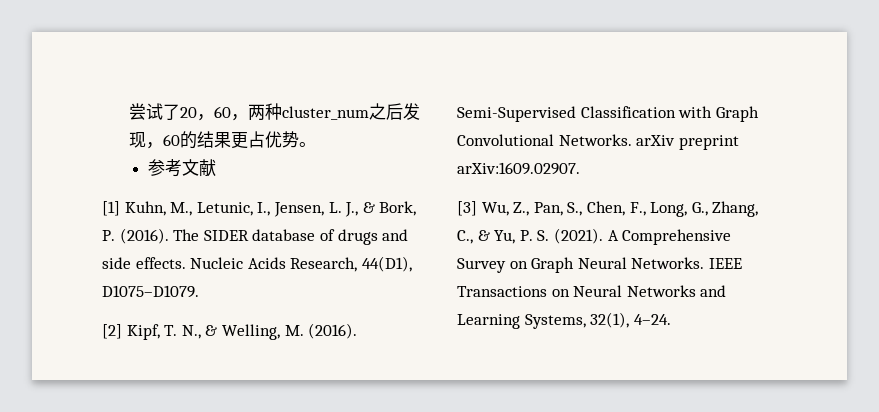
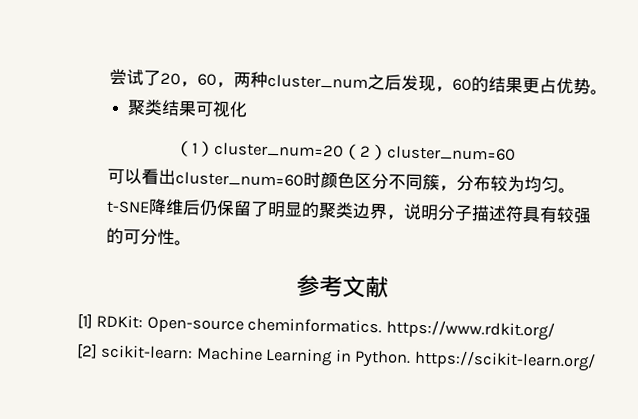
+ 聚类结果可视化
+ （1）cluster_num=20（2）cluster_num=60
+ 可以看出cluster_num=60时颜色区分不同簇，分布较为均匀。t-SNE降维后仍保留了明显的聚类边界，说明分子描述符具有较强的可分性。
  参考文献
- [1] Kuhn, M., Letunic, I., Jensen, L. J., & Bork, P. (2016). The SIDER database of drugs and side effects. Nucleic Acids Research, 44(D1), D1075–D1079.
- [2] Kipf, T. N., & Welling, M. (2016). Semi-Supervised Classification with Graph Convolutional Networks. arXiv preprint arXiv:1609.02907.
- [3] Wu, Z., Pan, S., Chen, F., Long, G., Zhang, C., & Yu, P. S. (2021). A Comprehensive Survey on Graph Neural Networks. IEEE Transactions on Neural Networks and Learning Systems, 32(1), 4–24.
+ [1] RDKit: Open-source cheminformatics. https://www.rdkit.org/
+ [2] scikit-learn: Machine Learning in Python. https://scikit-learn.org/

